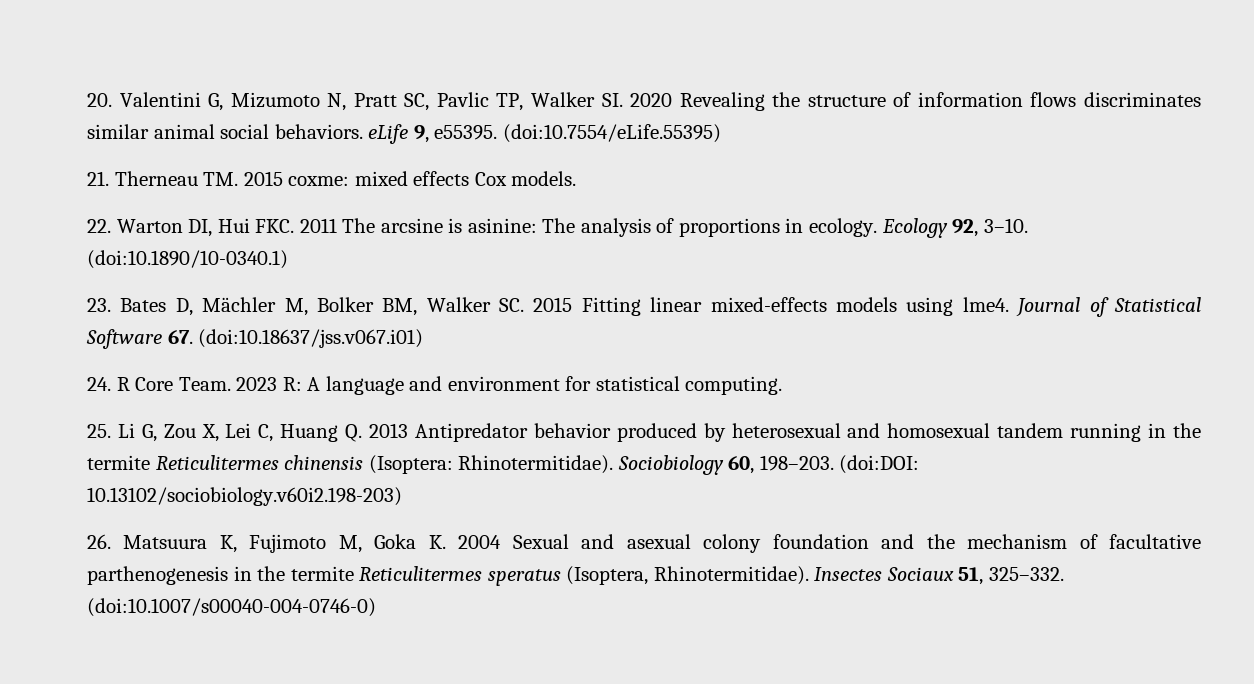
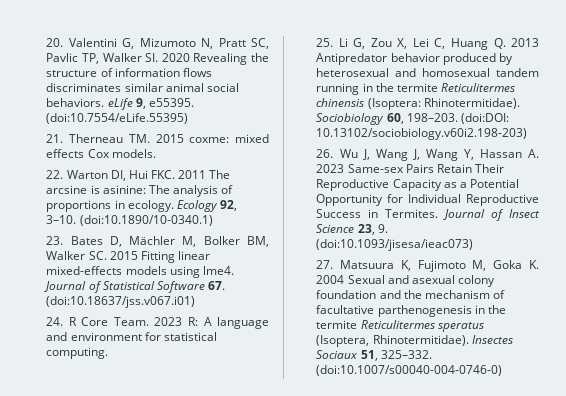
- 26. Matsuura K, Fujimoto M, Goka K. 2004 Sexual and asexual colony foundation and the mechanism of facultative parthenogenesis in the termite Reticulitermes speratus (Isoptera, Rhinotermitidae).
+ 26. Wu J, Wang J, Wang Y, Hassan A. 2023 Same-sex Pairs Retain Their Reproductive Capacity as a Potential Opportunity for Individual Reproductive Success in Termites. Journal of Insect Science 23, 9. (doi:10.1093/jisesa/ieac073)
+ 27. Matsuura K, Fujimoto M, Goka K. 2004 Sexual and asexual colony foundation and the mechanism of facultative parthenogenesis in the termite Reticulitermes speratus (Isoptera, Rhinotermitidae).

